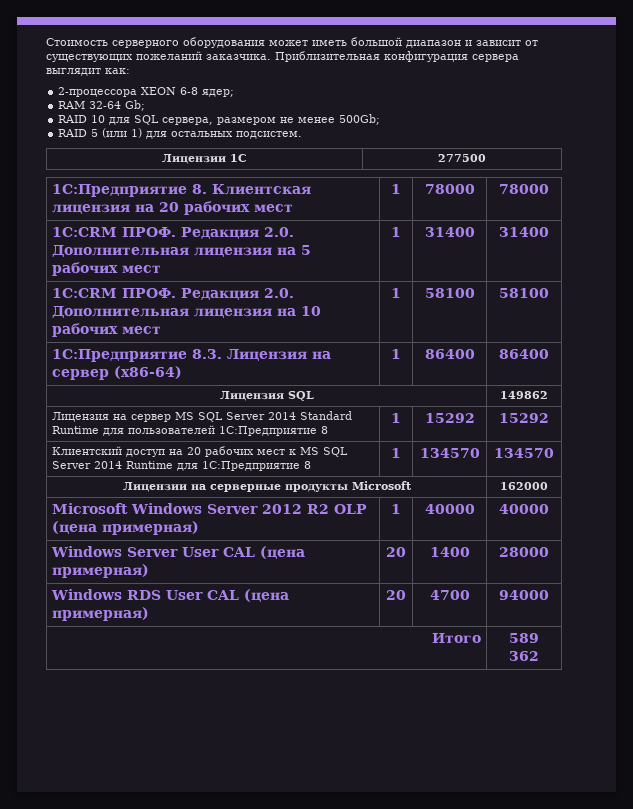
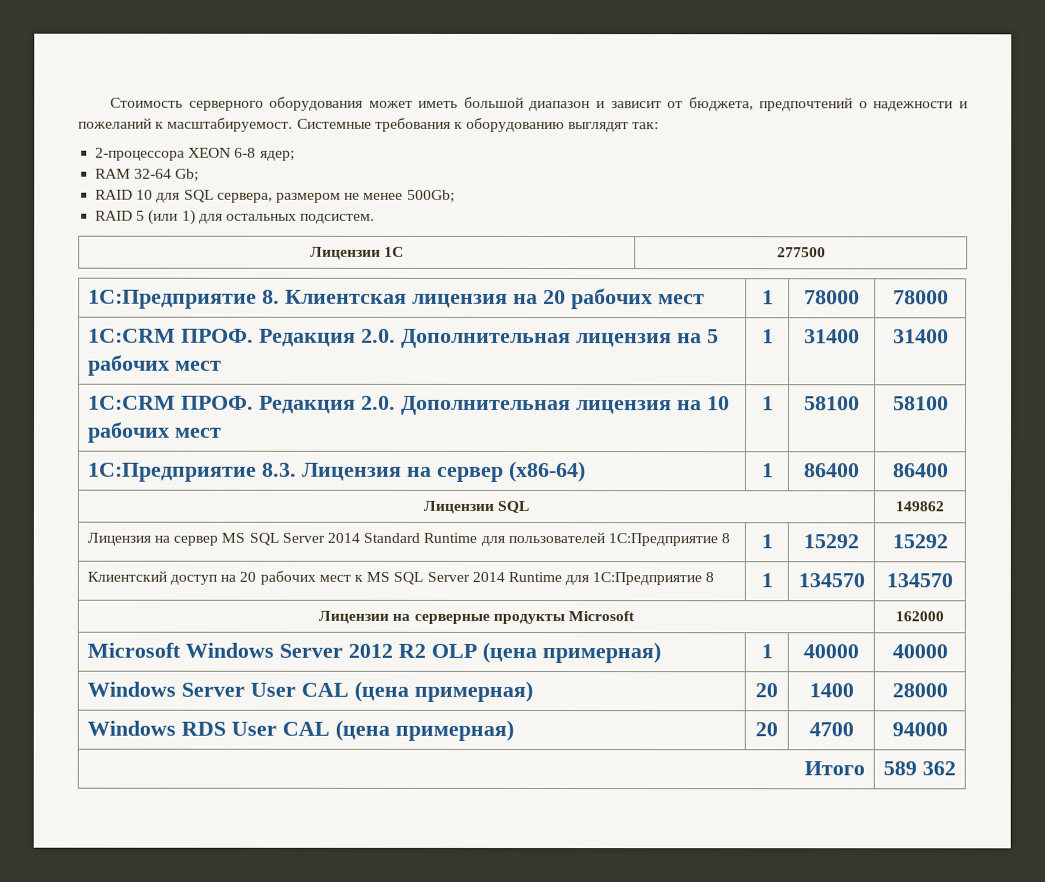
- Стоимость серверного оборудования может иметь большой диапазон и зависит от существующих пожеланий заказчика. Приблизительная конфигурация сервера выглядит как:
+ Стоимость серверного оборудования может иметь большой диапазон и зависит от бюджета, предпочтений о надежности и пожеланий к масштабируемост. Системные требования к оборудованию выглядят так:
- Лицензия SQL | 149862
+ Лицензии SQL | 149862

